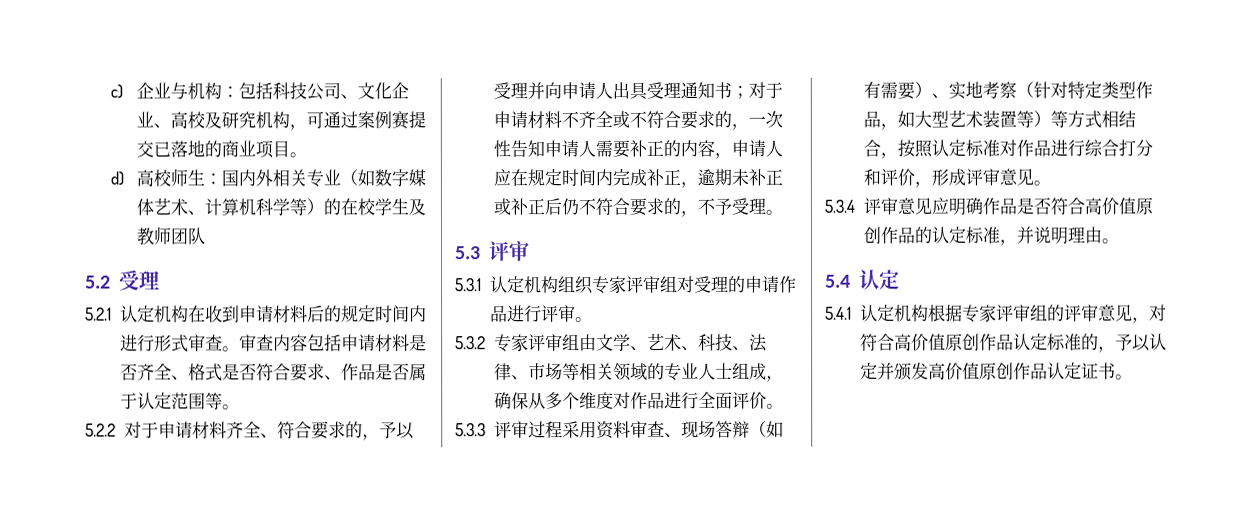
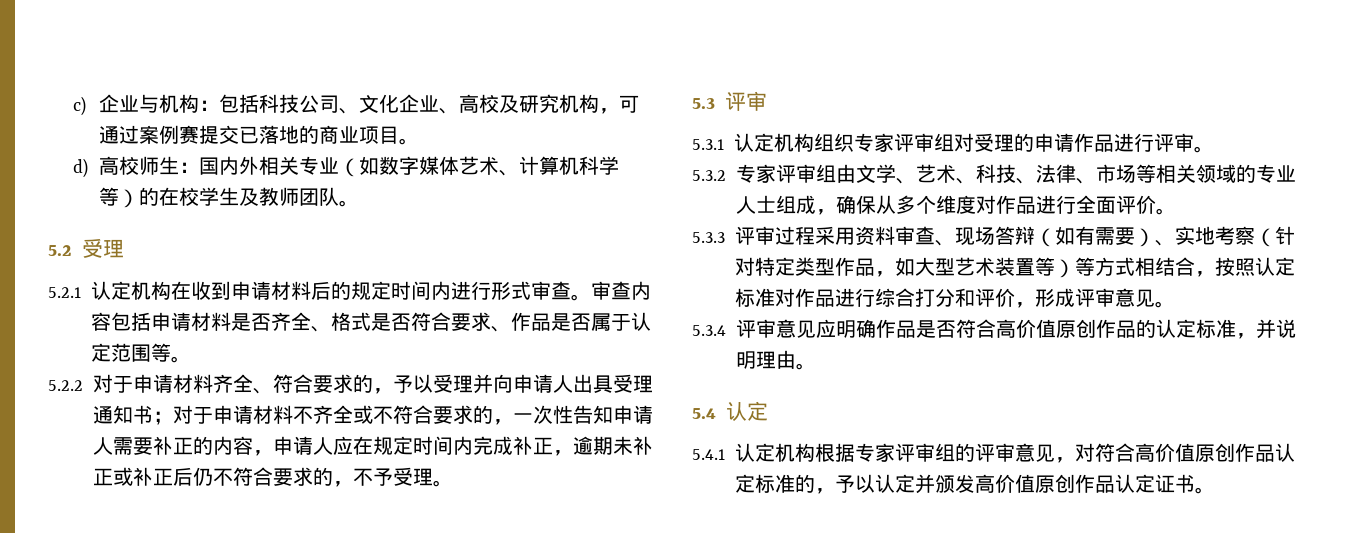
- d)高校师生：国内外相关专业（如数字媒体艺术、计算机科学等）的在校学生及教师团队
+ d)高校师生：国内外相关专业（如数字媒体艺术、计算机科学等）的在校学生及教师团队。

